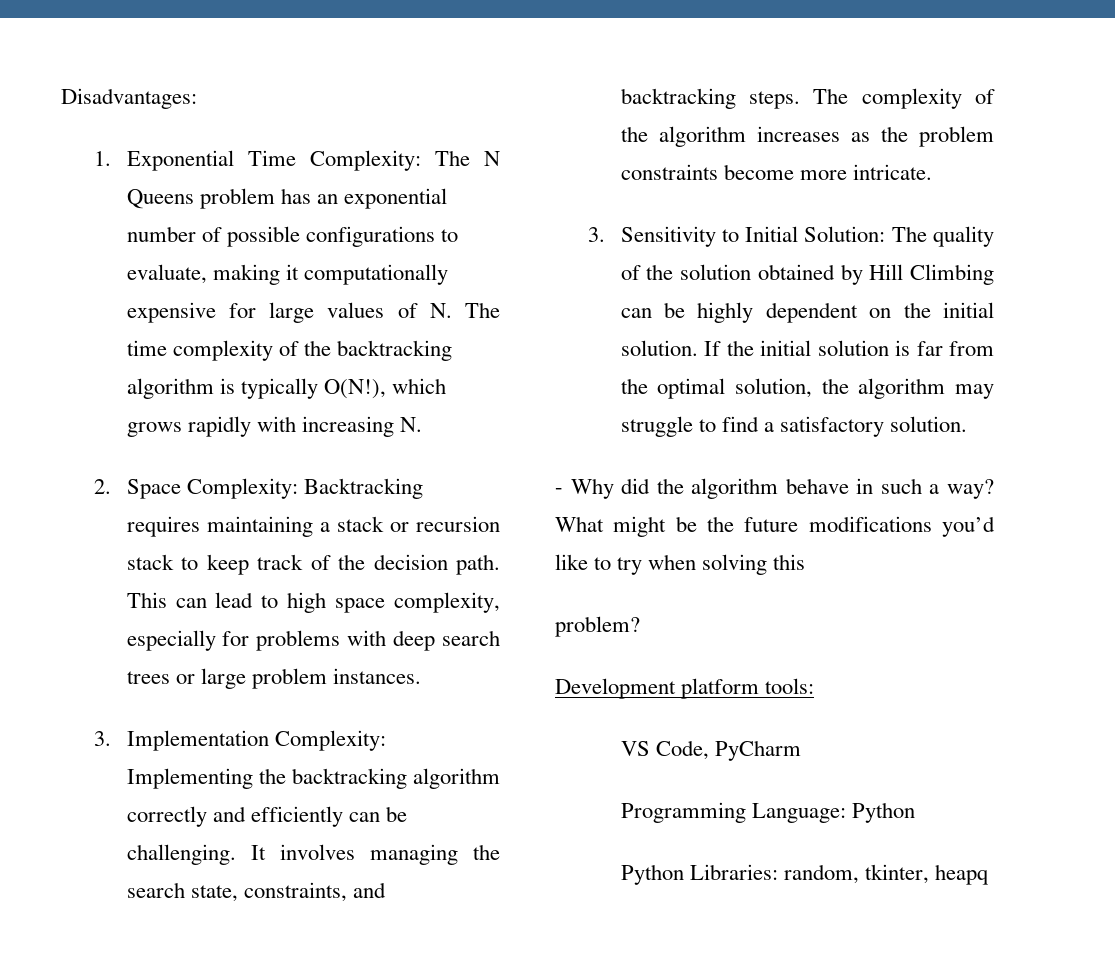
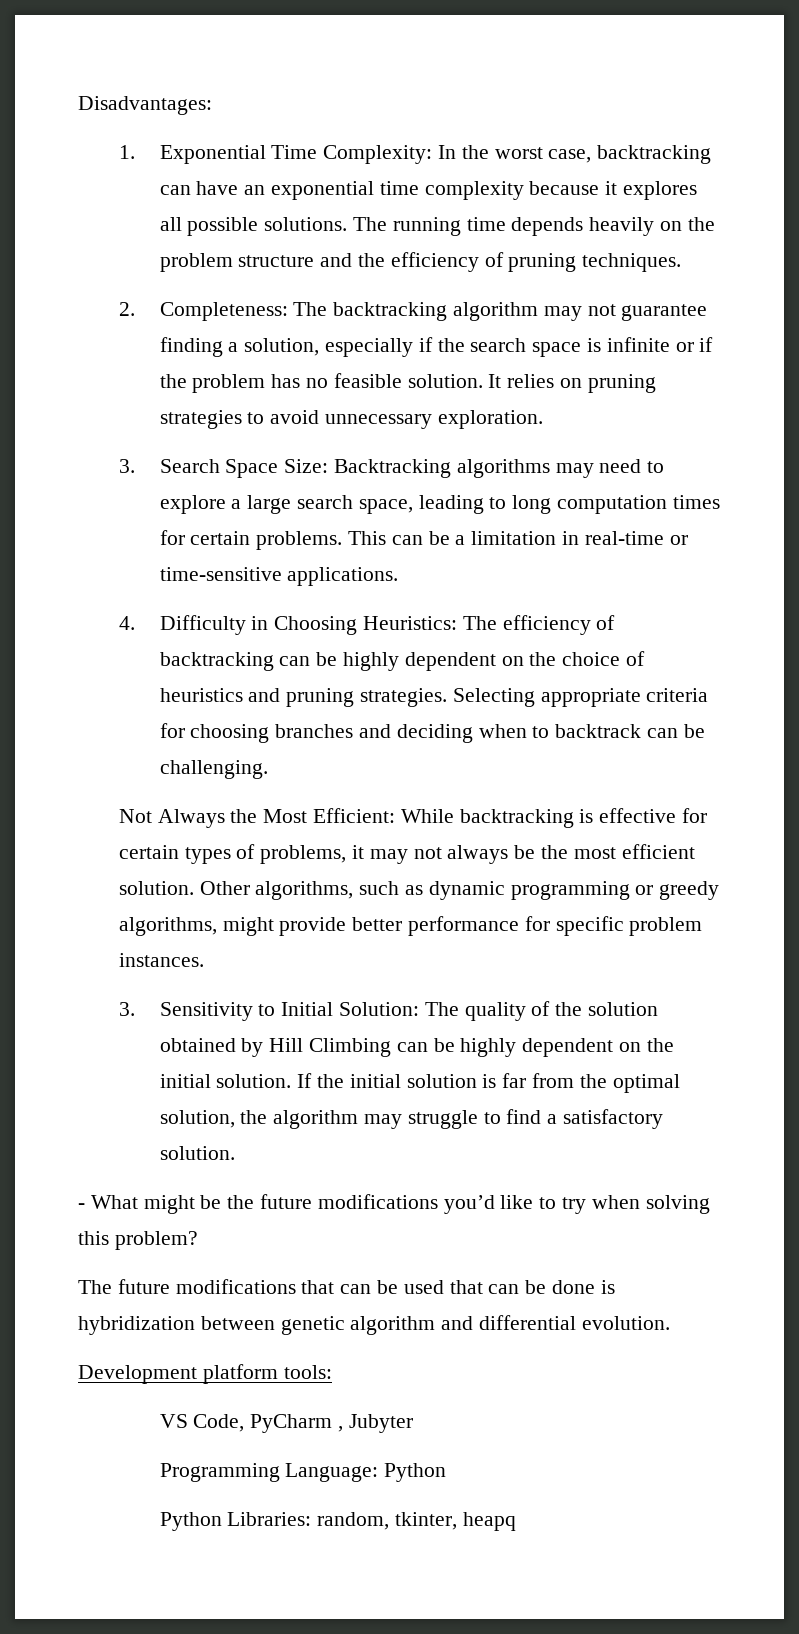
- 1. Exponential Time Complexity: The N Queens problem has an exponential number of possible configurations to evaluate, making it computationally expensive for large values of N. The time complexity of the backtracking algorithm is typically O(N!), which grows rapidly with increasing N.
- 2. Space Complexity: Backtracking requires maintaining a stack or recursion stack to keep track of the decision path. This can lead to high space complexity, especially for problems with deep search trees or large problem instances.
- 3. Implementation Complexity: Implementing the backtracking algorithm correctly and efficiently can be challenging. It involves managing the search state, constraints, and backtracking steps. The complexity of the algorithm increases as the problem constraints become more intricate.
+ 1. Exponential Time Complexity: In the worst case, backtracking can have an exponential time complexity because it explores all possible solutions. The running time depends heavily on the problem structure and the efficiency of pruning techniques.
+ 2. Completeness: The backtracking algorithm may not guarantee finding a solution, especially if the search space is infinite or if the problem has no feasible solution. It relies on pruning strategies to avoid unnecessary exploration.
+ 3. Search Space Size: Backtracking algorithms may need to explore a large search space, leading to long computation times for certain problems. This can be a limitation in real-time or time-sensitive applications.
+ 4. Difficulty in Choosing Heuristics: The efficiency of backtracking can be highly dependent on the choice of heuristics and pruning strategies. Selecting appropriate criteria for choosing branches and deciding when to backtrack can be challenging.
+ Not Always the Most Efficient: While backtracking is effective for certain types of problems, it may not always be the most efficient solution. Other algorithms, such as dynamic programming or greedy algorithms, might provide better performance for specific problem instances.
- - Why did the algorithm behave in such a way? What might be the future modifications you’d like to try when solving this
- problem?
+ - What might be the future modifications you’d like to try when solving this problem?
+ The future modifications that can be used that can be done is hybridization between genetic algorithm and differential evolution.
- VS Code, PyCharm
+ VS Code, PyCharm , Jubyter

